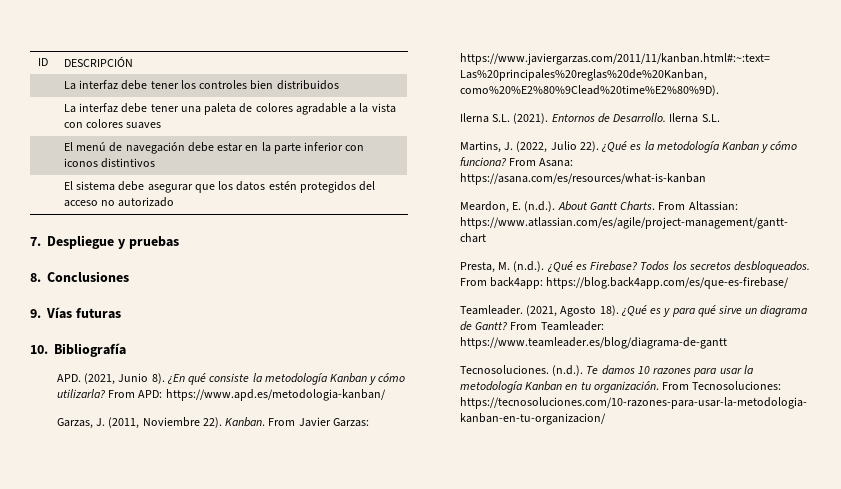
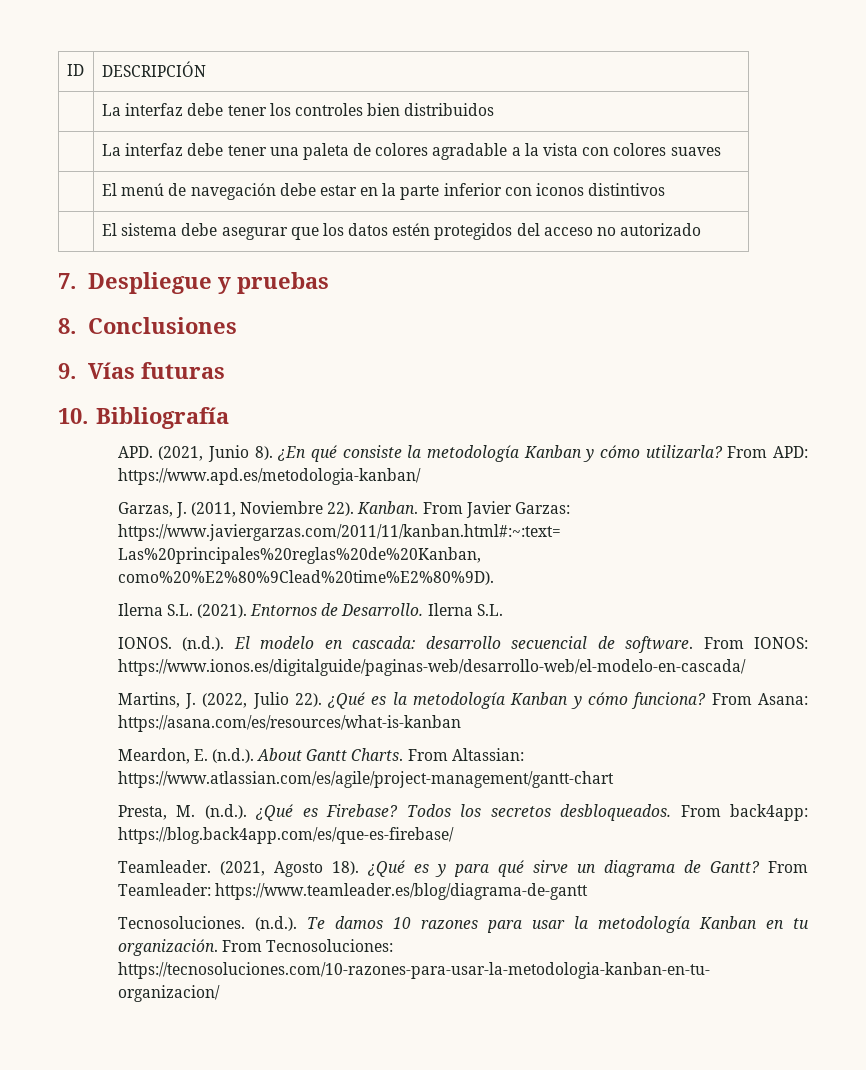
+ IONOS. (n.d.). El modelo en cascada: desarrollo secuencial de software. From IONOS: https://www.ionos.es/digitalguide/paginas-web/desarrollo-web/el-modelo-en-cascada/

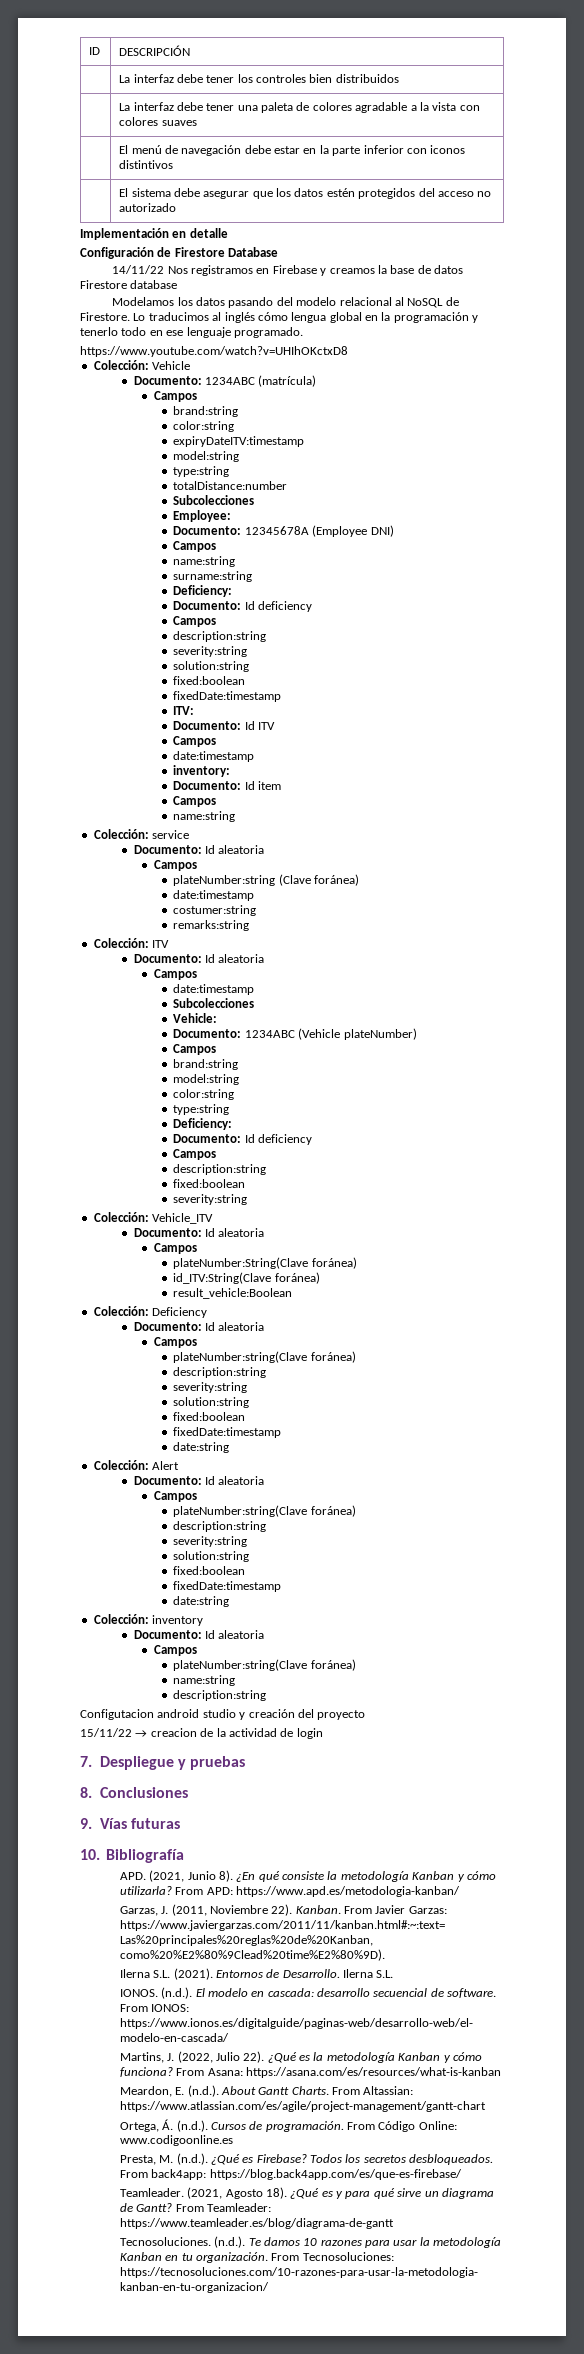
+ Implementación en detalle
+ Configuración de Firestore Database
+ 14/11/22 Nos registramos en Firebase y creamos la base de datos Firestore database
+ Modelamos los datos pasando del modelo relacional al NoSQL de Firestore. Lo traducimos al inglés cómo lengua global en la programación y tenerlo todo en ese lenguaje programado.
+ https://www.youtube.com/watch?v=UHIhOKctxD8
+ Colección: Vehicle
+ Documento: 1234ABC (matrícula)
+ Campos
+ brand:string
+ color:string
+ expiryDateITV:timestamp
+ model:string
+ type:string
+ totalDistance:number
+ Subcolecciones
+ Employee:
+ Documento: 12345678A (Employee DNI)
+ Campos
+ name:string
+ surname:string
+ Deficiency:
+ Documento: Id deficiency
+ Campos
+ description:string
+ severity:string
+ solution:string
+ fixed:boolean
+ fixedDate:timestamp
+ ITV:
+ Documento: Id ITV
+ Campos
+ date:timestamp
+ inventory:
+ Documento: Id item
+ Campos
+ name:string
+ Colección: service
+ Documento: Id aleatoria
+ Campos
+ plateNumber:string (Clave foránea)
+ date:timestamp
+ costumer:string
+ remarks:string
+ Colección: ITV
+ Documento: Id aleatoria
+ Campos
+ date:timestamp
+ Subcolecciones
+ Vehicle:
+ Documento: 1234ABC (Vehicle plateNumber)
+ Campos
+ brand:string
+ model:string
+ color:string
+ type:string
+ Deficiency:
+ Documento: Id deficiency
+ Campos
+ description:string
+ fixed:boolean
+ severity:string
+ Colección: Vehicle_ITV
+ Documento: Id aleatoria
+ Campos
+ plateNumber:String(Clave foránea)
+ id_ITV:String(Clave foránea)
+ result_vehicle:Boolean
+ Colección: Deficiency
+ Documento: Id aleatoria
+ Campos
+ plateNumber:string(Clave foránea)
+ description:string
+ severity:string
+ solution:string
+ fixed:boolean
+ fixedDate:timestamp
+ date:string
+ Colección: Alert
+ Documento: Id aleatoria
+ Campos
+ plateNumber:string(Clave foránea)
+ description:string
+ severity:string
+ solution:string
+ fixed:boolean
+ fixedDate:timestamp
+ date:string
+ Colección: inventory
+ Documento: Id aleatoria
+ Campos
+ plateNumber:string(Clave foránea)
+ name:string
+ description:string
+ Configutacion android studio y creación del proyecto
+ 15/11/22 → creacion de la actividad de login
+ Ortega, Á. (n.d.). Cursos de programación. From Código Online: www.codigoonline.es

